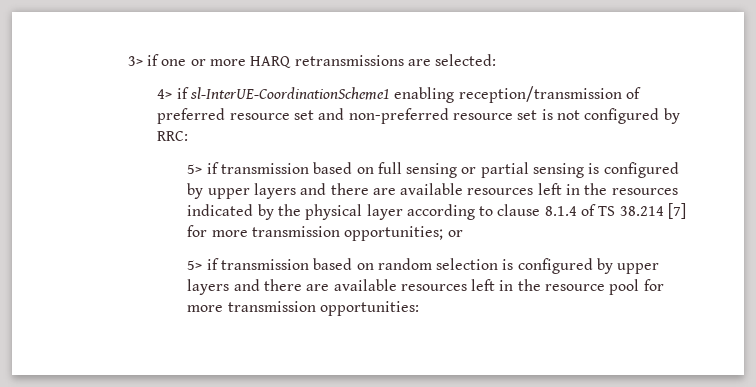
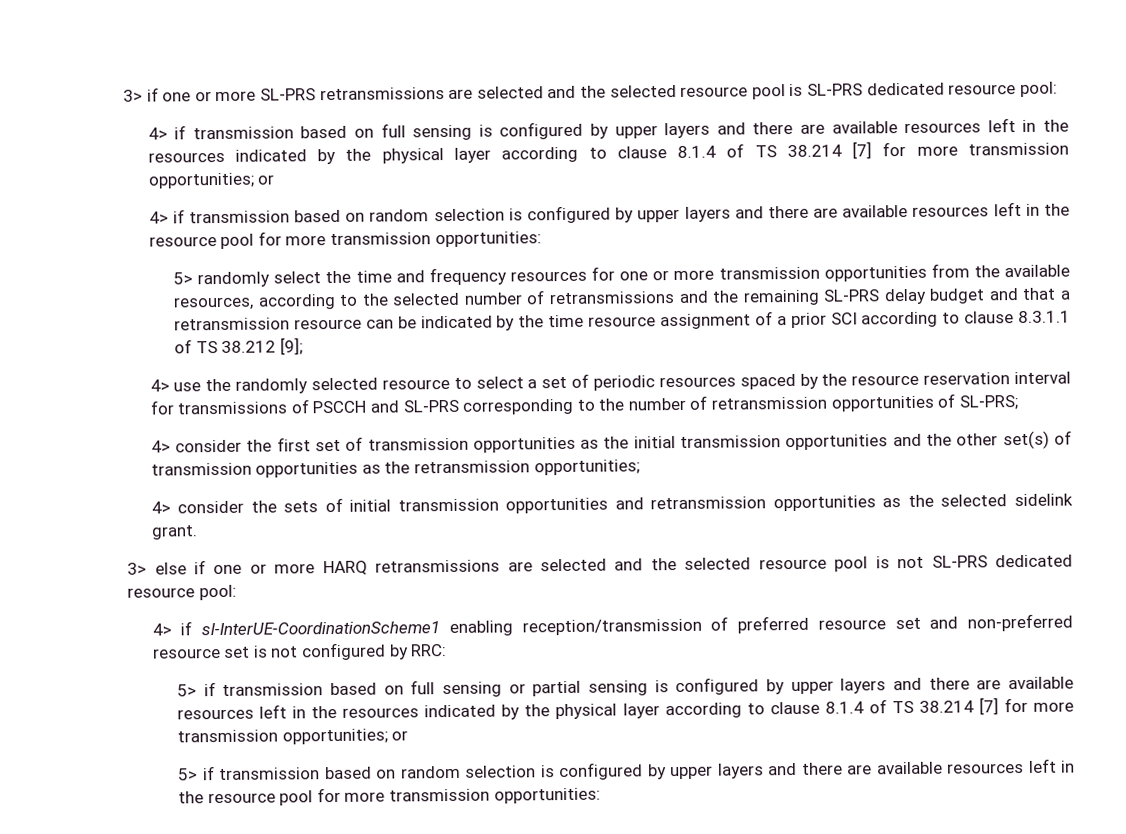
- 3> if one or more HARQ retransmissions are selected:
+ 3> if one or more SL-PRS retransmissions are selected and the selected resource pool is SL-PRS dedicated resource pool:
+ 4> if transmission based on full sensing is configured by upper layers and there are available resources left in the resources indicated by the physical layer according to clause 8.1.4 of TS 38.214 [7] for more transmission opportunities; or
+ 4> if transmission based on random selection is configured by upper layers and there are available resources left in the resource pool for more transmission opportunities:
+ 5> randomly select the time and frequency resources for one or more transmission opportunities from the available resources, according to the selected number of retransmissions and the remaining SL-PRS delay budget and that a retransmission resource can be indicated by the time resource assignment of a prior SCI according to clause 8.3.1.1 of TS 38.212 [9];
+ 4> use the randomly selected resource to select a set of periodic resources spaced by the resource reservation interval for transmissions of PSCCH and SL-PRS corresponding to the number of retransmission opportunities of SL-PRS;
+ 4> consider the first set of transmission opportunities as the initial transmission opportunities and the other set(s) of transmission opportunities as the retransmission opportunities;
+ 4> consider the sets of initial transmission opportunities and retransmission opportunities as the selected sidelink grant.
+ 3> else if one or more HARQ retransmissions are selected and the selected resource pool is not SL-PRS dedicated resource pool:

